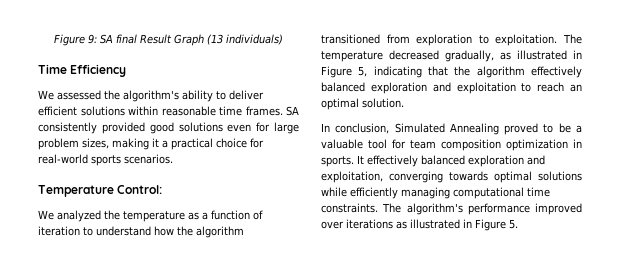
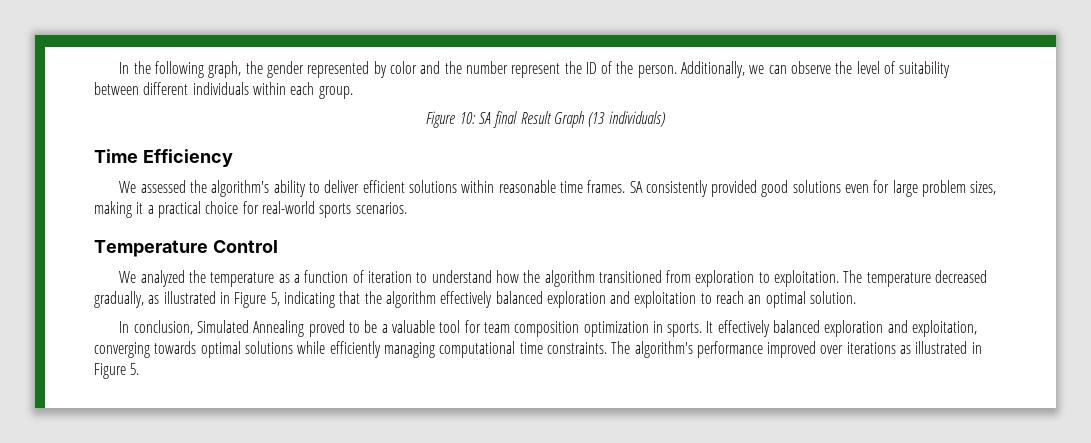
- Figure 9: SA final Result Graph (13 individuals)
+ In the following graph, the gender represented by color and the number represent the ID of the person. Additionally, we can observe the level of suitability between different individuals within each group.
+ Figure 10: SA final Result Graph (13 individuals)
- Temperature Control:
+ Temperature Control

